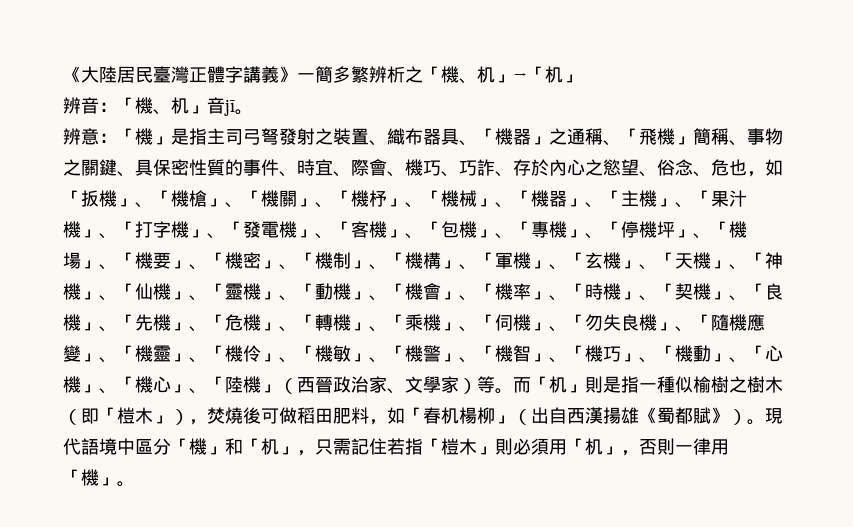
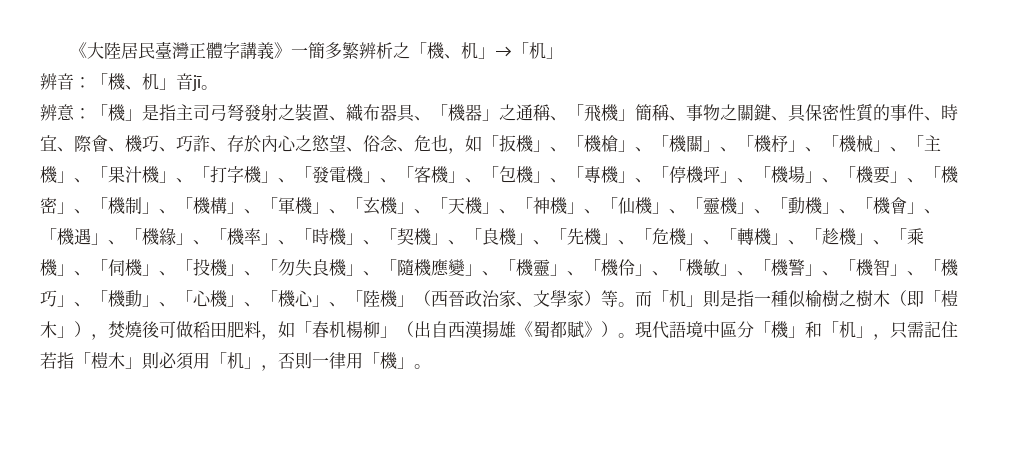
- 「機」是指主司弓弩發射之裝置、織布器具、「機器」之通稱、「飛機」簡稱、事物之關鍵、具保密性質的事件、時宜、際會、機巧、巧詐、存於內心之慾望、俗念、危也，如「扳機」、「機槍」、「機關」、「機杼」、「機械」、「機器」、「主機」、「果汁機」、「打字機」、「發電機」、「客機」、「包機」、「專機」、「停機坪」、「機場」、「機要」、「機密」、「機制」、「機構」、「軍機」、「玄機」、「天機」、「神機」、「仙機」、「靈機」、「動機」、「機會」、「機率」、「時機」、「契機」、「良機」、「先機」、「危機」、「轉機」、「乘機」、「伺機」、「勿失良機」、「隨機應變」、「機靈」、「機伶」、「機敏」、「機警」、「機智」、「機巧」、「機動」、「心機」、「機心」、「陸機」（西晉政治家、文學家）等。
+ 「機」是指主司弓弩發射之裝置、織布器具、「機器」之通稱、「飛機」簡稱、事物之關鍵、具保密性質的事件、時宜、際會、機巧、巧詐、存於內心之慾望、俗念、危也，如「扳機」、「機槍」、「機關」、「機杼」、「機械」、「主機」、「果汁機」、「打字機」、「發電機」、「客機」、「包機」、「專機」、「停機坪」、「機場」、「機要」、「機密」、「機制」、「機構」、「軍機」、「玄機」、「天機」、「神機」、「仙機」、「靈機」、「動機」、「機會」、「機遇」、「機緣」、「機率」、「時機」、「契機」、「良機」、「先機」、「危機」、「轉機」、「趁機」、「乘機」、「伺機」、「投機」、「勿失良機」、「隨機應變」、「機靈」、「機伶」、「機敏」、「機警」、「機智」、「機巧」、「機動」、「心機」、「機心」、「陸機」（西晉政治家、文學家）等。

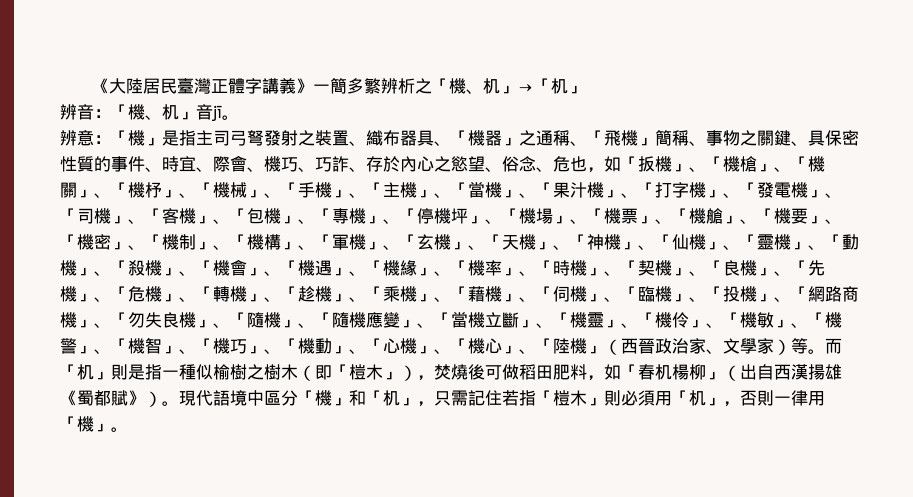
- 「機」是指主司弓弩發射之裝置、織布器具、「機器」之通稱、「飛機」簡稱、事物之關鍵、具保密性質的事件、時宜、際會、機巧、巧詐、存於內心之慾望、俗念、危也，如「扳機」、「機槍」、「機關」、「機杼」、「機械」、「主機」、「果汁機」、「打字機」、「發電機」、「客機」、「包機」、「專機」、「停機坪」、「機場」、「機要」、「機密」、「機制」、「機構」、「軍機」、「玄機」、「天機」、「神機」、「仙機」、「靈機」、「動機」、「機會」、「機遇」、「機緣」、「機率」、「時機」、「契機」、「良機」、「先機」、「危機」、「轉機」、「趁機」、「乘機」、「伺機」、「投機」、「勿失良機」、「隨機應變」、「機靈」、「機伶」、「機敏」、「機警」、「機智」、「機巧」、「機動」、「心機」、「機心」、「陸機」（西晉政治家、文學家）等。
+ 「機」是指主司弓弩發射之裝置、織布器具、「機器」之通稱、「飛機」簡稱、事物之關鍵、具保密性質的事件、時宜、際會、機巧、巧詐、存於內心之慾望、俗念、危也，如「扳機」、「機槍」、「機關」、「機杼」、「機械」、「手機」、「主機」、「當機」、「果汁機」、「打字機」、「發電機」、「司機」、「客機」、「包機」、「專機」、「停機坪」、「機場」、「機票」、「機艙」、「機要」、「機密」、「機制」、「機構」、「軍機」、「玄機」、「天機」、「神機」、「仙機」、「靈機」、「動機」、「殺機」、「機會」、「機遇」、「機緣」、「機率」、「時機」、「契機」、「良機」、「先機」、「危機」、「轉機」、「趁機」、「乘機」、「藉機」、「伺機」、「臨機」、「投機」、「網路商機」、「勿失良機」、「隨機」、「隨機應變」、「當機立斷」、「機靈」、「機伶」、「機敏」、「機警」、「機智」、「機巧」、「機動」、「心機」、「機心」、「陸機」（西晉政治家、文學家）等。

